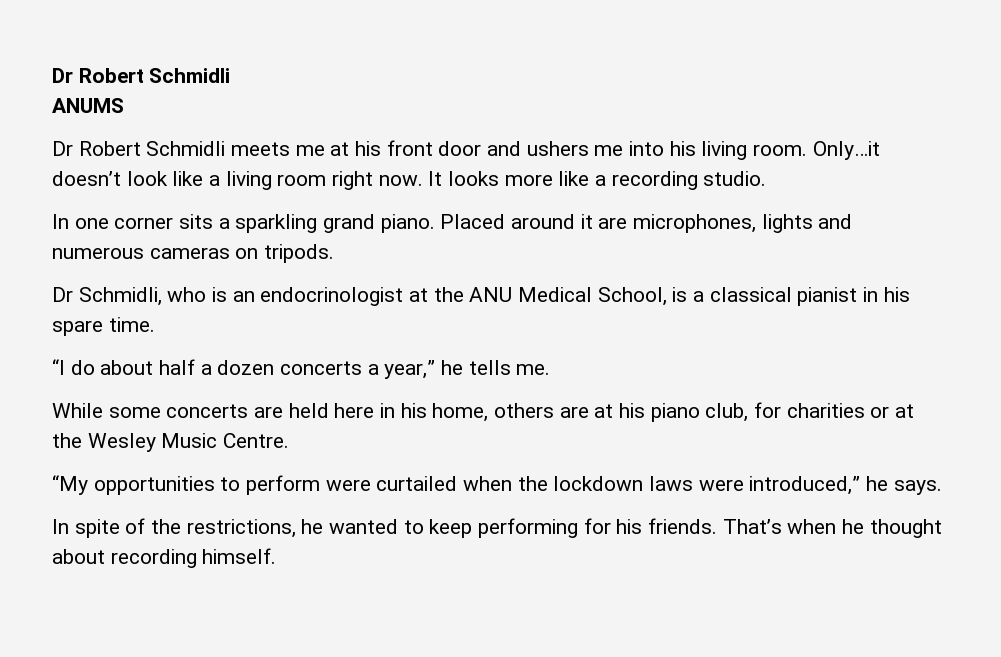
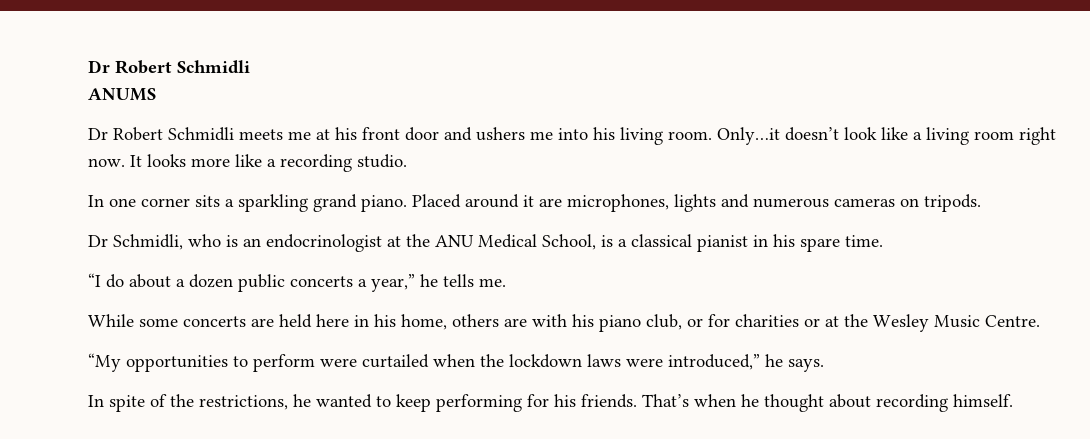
- “I do about half a dozen concerts a year,” he tells me.
+ “I do about a dozen public concerts a year,” he tells me.
- While some concerts are held here in his home, others are at his piano club, for charities or at the Wesley Music Centre.
+ While some concerts are held here in his home, others are with his piano club, or for charities or at the Wesley Music Centre.

